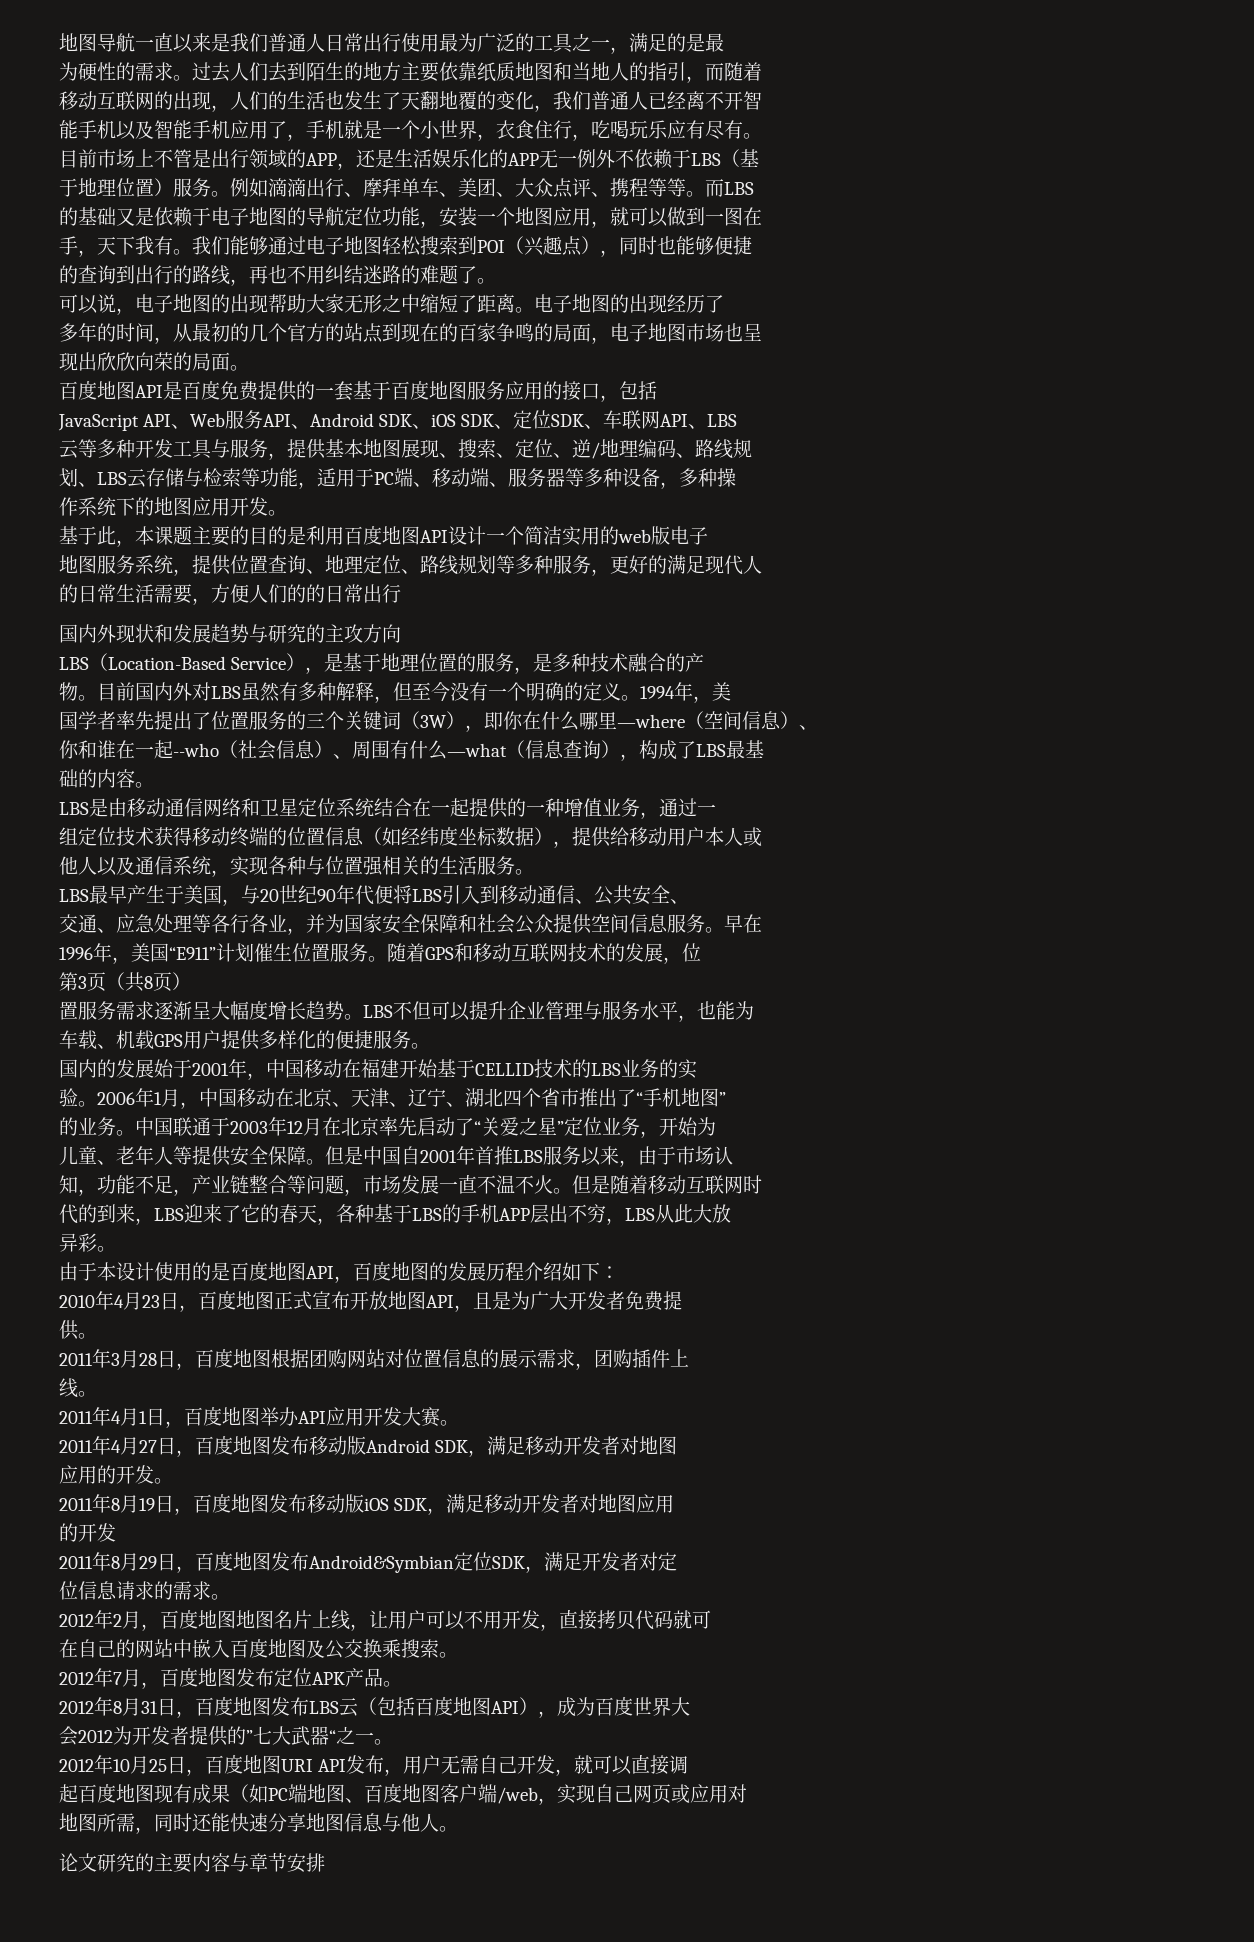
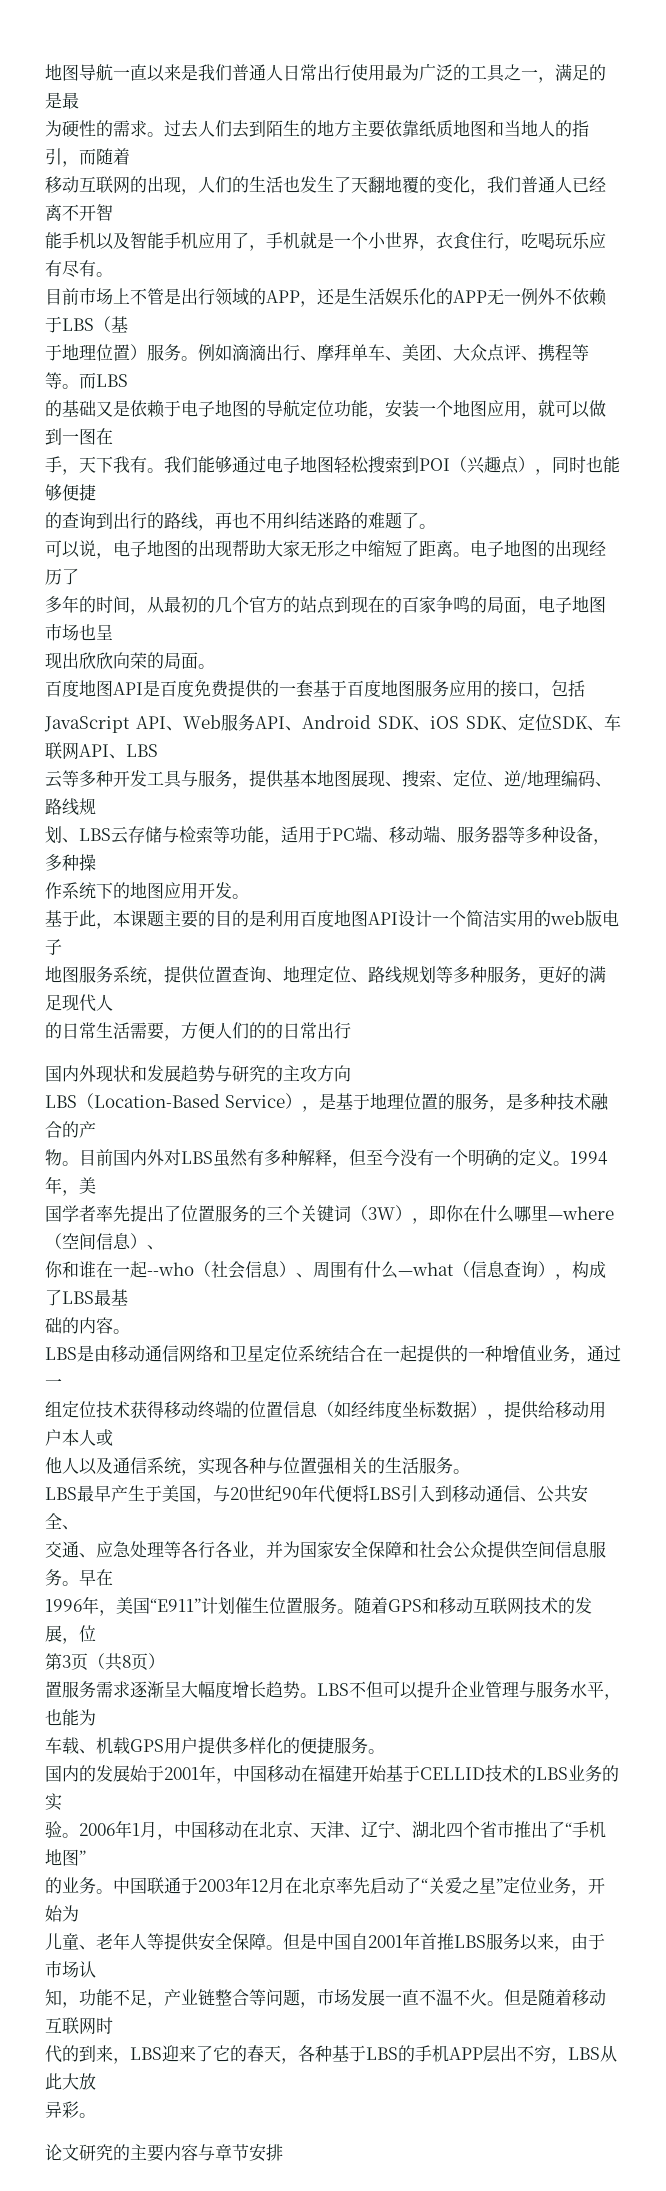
- 由于本设计使用的是百度地图API，百度地图的发展历程介绍如下：
- 2010年4月23日，百度地图正式宣布开放地图API，且是为广大开发者免费提
- 供。
- 2011年3月28日，百度地图根据团购网站对位置信息的展示需求，团购插件上
- 线。
- 2011年4月1日，百度地图举办API应用开发大赛。
- 2011年4月27日，百度地图发布移动版Android SDK，满足移动开发者对地图
- 应用的开发。
- 2011年8月19日，百度地图发布移动版iOS SDK，满足移动开发者对地图应用
- 的开发
- 2011年8月29日，百度地图发布Android&Symbian定位SDK，满足开发者对定
- 位信息请求的需求。
- 2012年2月，百度地图地图名片上线，让用户可以不用开发，直接拷贝代码就可
- 在自己的网站中嵌入百度地图及公交换乘搜索。
- 2012年7月，百度地图发布定位APK产品。
- 2012年8月31日，百度地图发布LBS云（包括百度地图API），成为百度世界大
- 会2012为开发者提供的”七大武器“之一。
- 2012年10月25日，百度地图URI API发布，用户无需自己开发，就可以直接调
- 起百度地图现有成果（如PC端地图、百度地图客户端/web，实现自己网页或应用对
- 地图所需，同时还能快速分享地图信息与他人。

